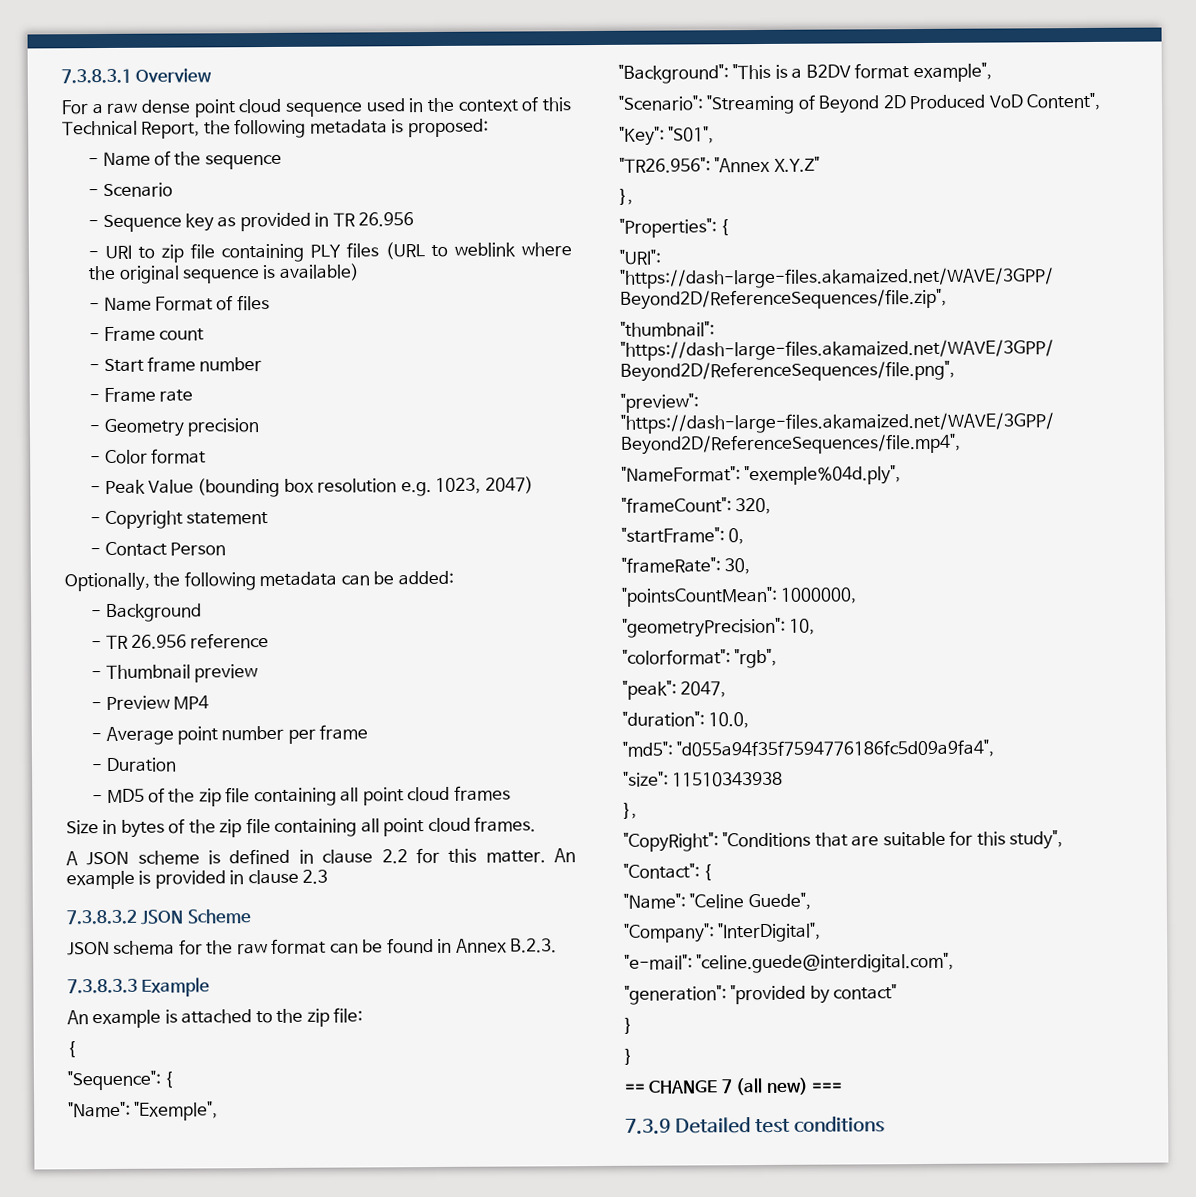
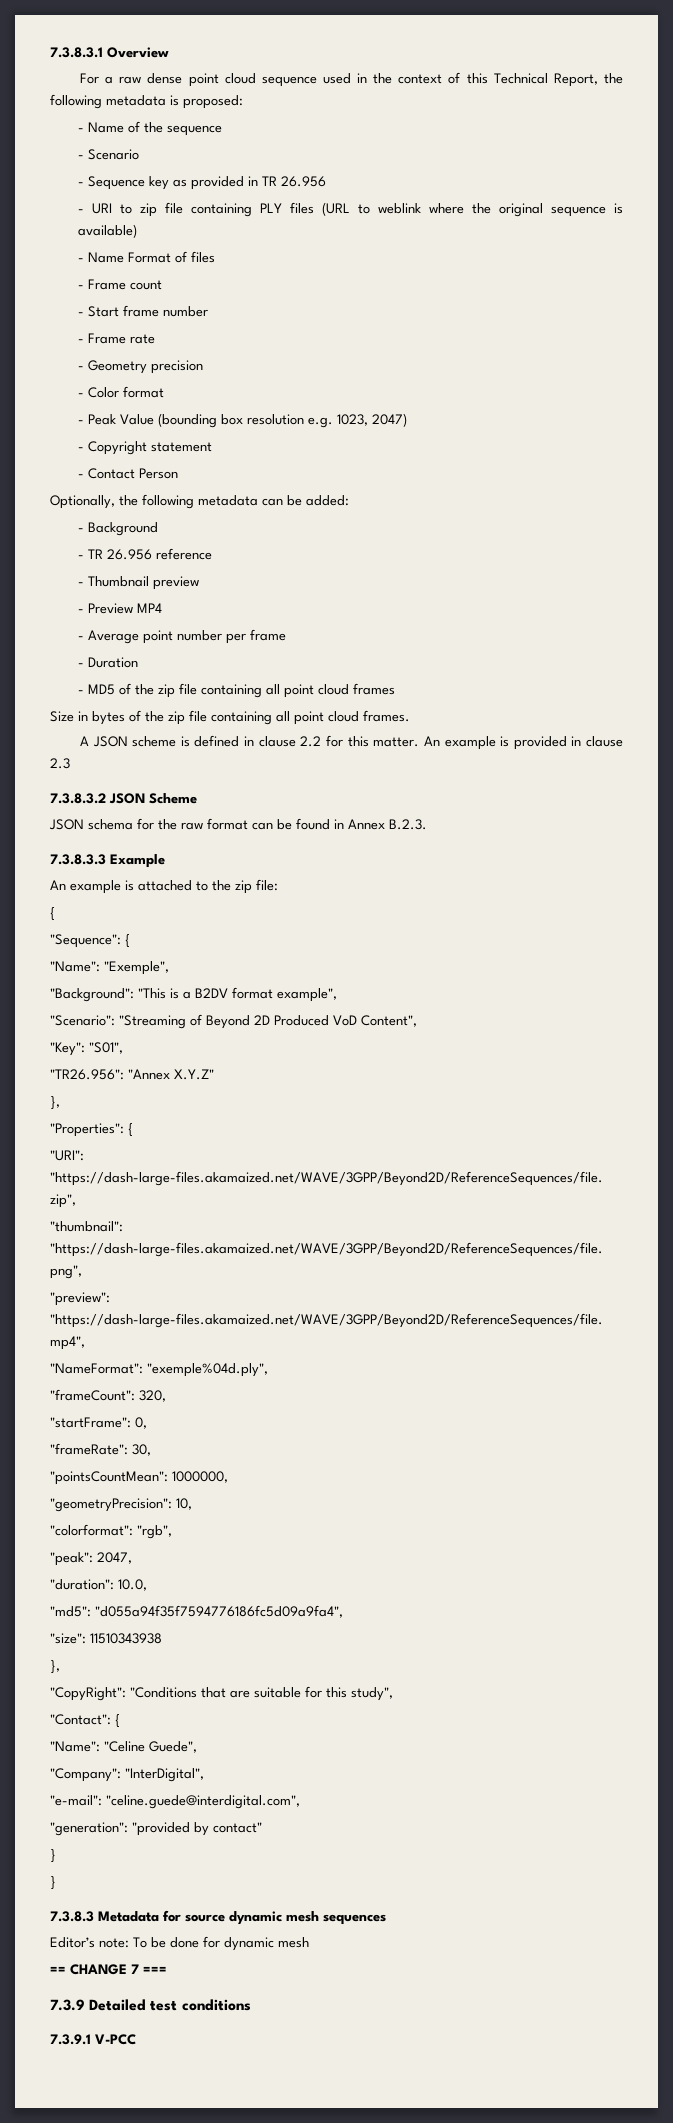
+ 7.3.8.3 Metadata for source dynamic mesh sequences
+ Editor’s note: To be done for dynamic mesh
- == CHANGE 7 (all new) ===
+ == CHANGE 7 ===
+ 7.3.9.1 V-PCC

